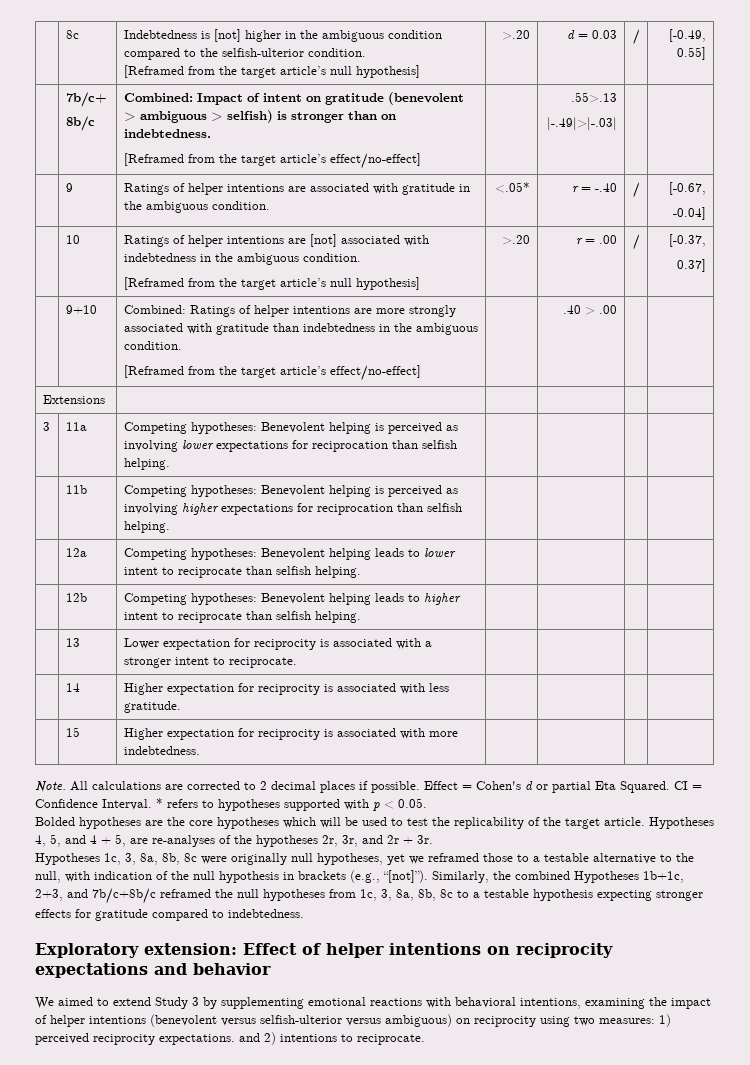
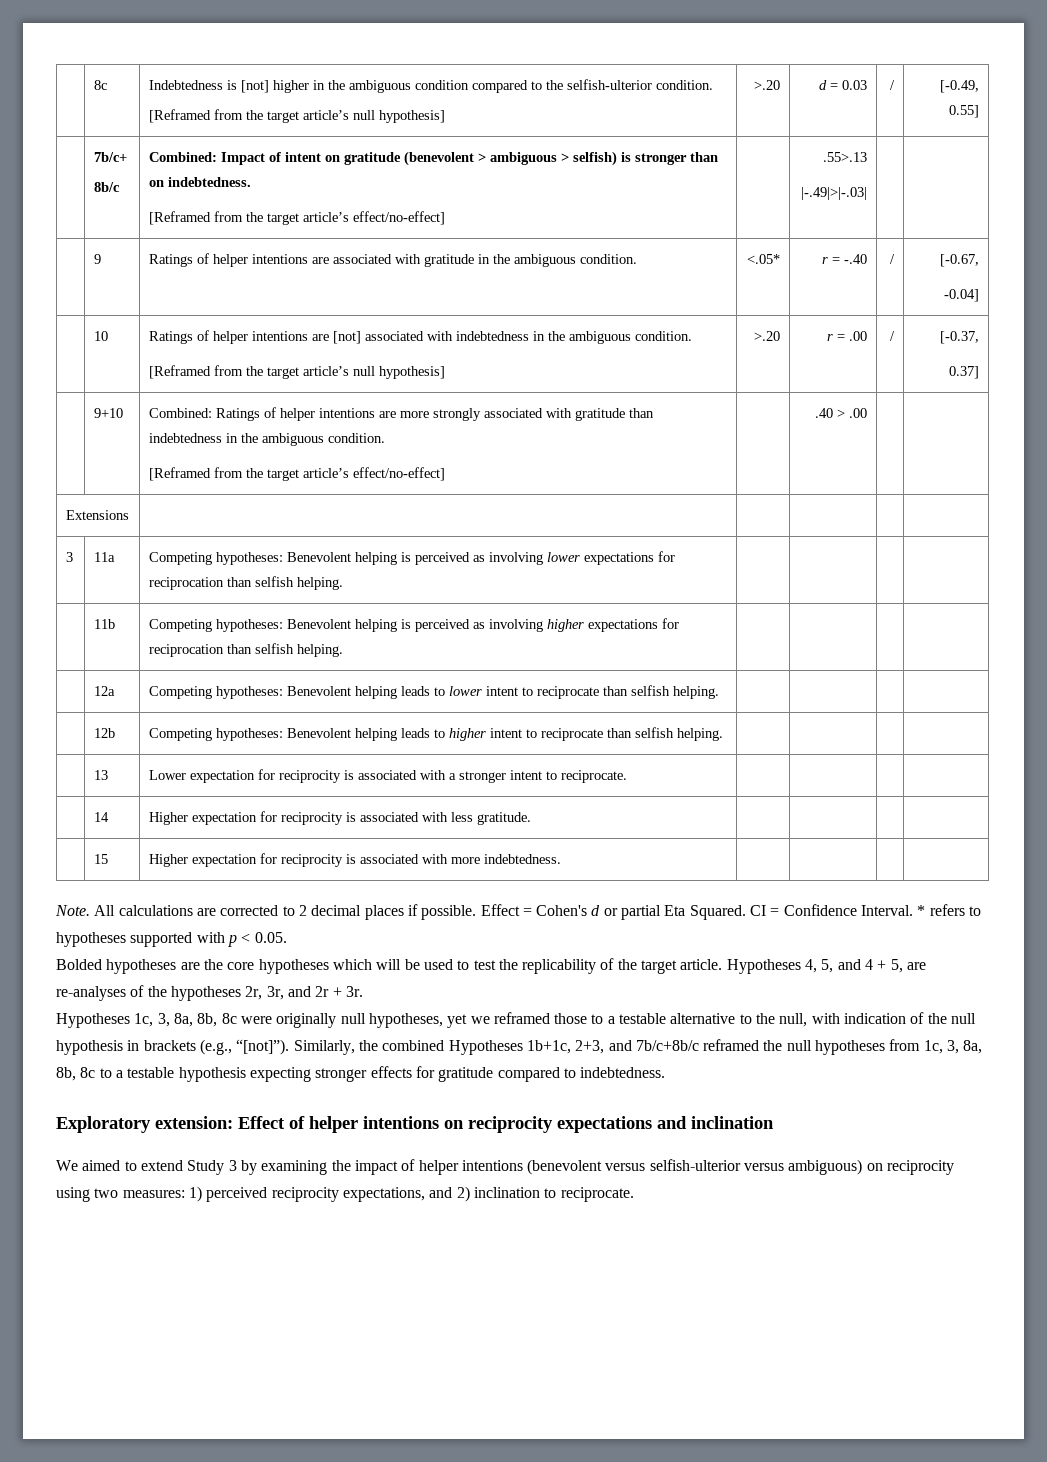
- Exploratory extension: Effect of helper intentions on reciprocity expectations and behavior
+ Exploratory extension: Effect of helper intentions on reciprocity expectations and inclination
- We aimed to extend Study 3 by supplementing emotional reactions with behavioral intentions, examining the impact of helper intentions (benevolent versus selfish-ulterior versus ambiguous) on reciprocity using two measures: 1) perceived reciprocity expectations. and 2) intentions to reciprocate.
+ We aimed to extend Study 3 by examining the impact of helper intentions (benevolent versus selfish-ulterior versus ambiguous) on reciprocity using two measures: 1) perceived reciprocity expectations, and 2) inclination to reciprocate.

